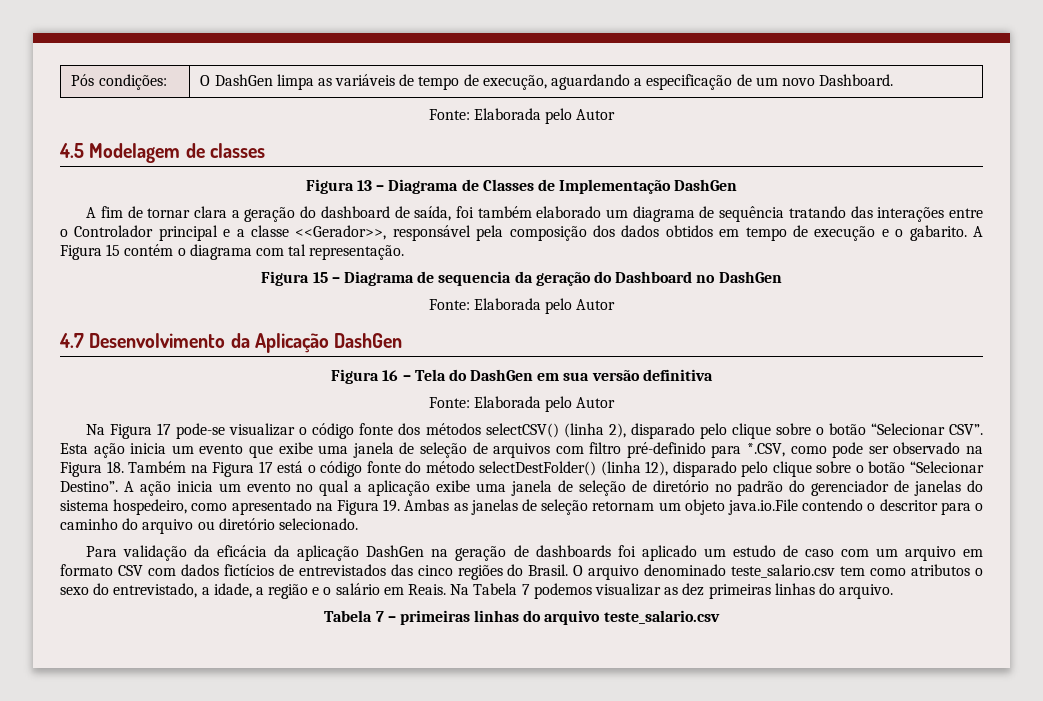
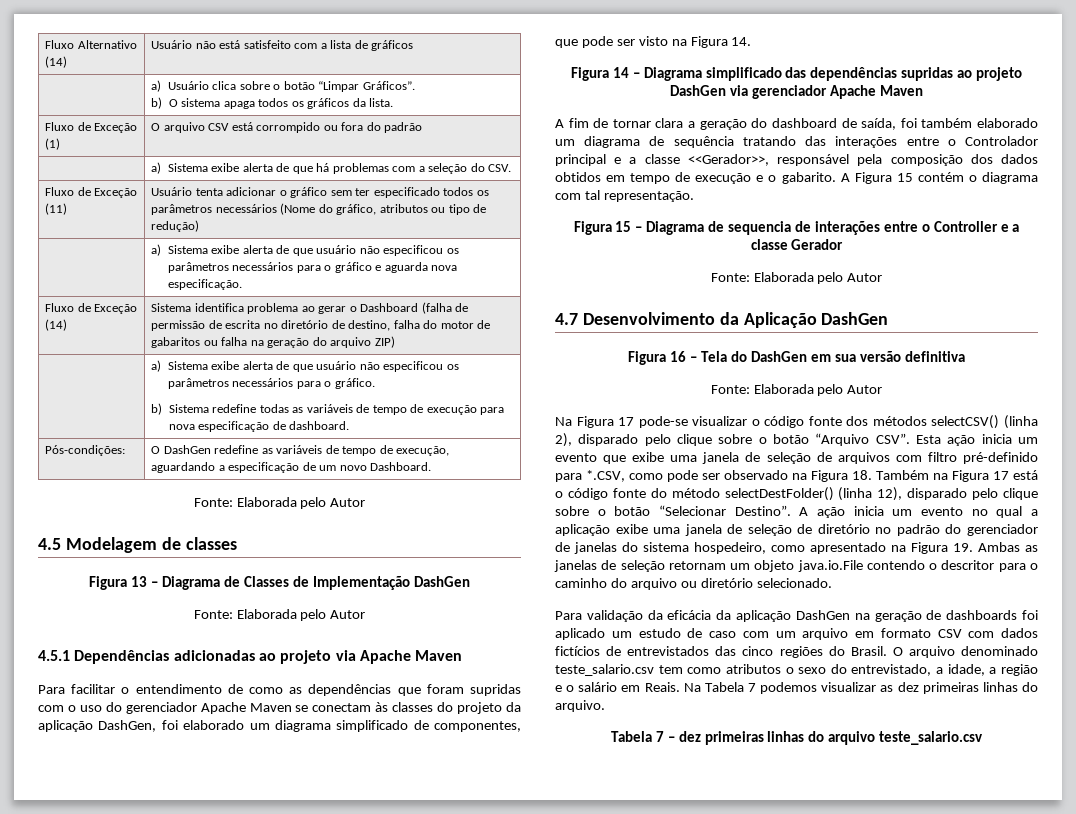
- Pós condições: | O DashGen limpa as variáveis de tempo de execução, aguardando a especificação de um novo Dashboard.
+ Fluxo Alternativo (14) | Usuário não está satisfeito com a lista de gráficos
+ | a) Usuário clica sobre o botão “Limpar Gráficos”.
+ b) O sistema apaga todos os gráficos da lista.
+ Fluxo de Exceção (1) | O arquivo CSV está corrompido ou fora do padrão
+ | a) Sistema exibe alerta de que há problemas com a seleção do CSV.
+ Fluxo de Exceção (11) | Usuário tenta adicionar o gráfico sem ter especificado todos os parâmetros necessários (Nome do gráfico, atributos ou tipo de redução)
+ | a) Sistema exibe alerta de que usuário não especificou os parâmetros necessários para o gráfico e aguarda nova especificação.
+ Fluxo de Exceção (14) | Sistema identifica problema ao gerar o Dashboard (falha de permissão de escrita no diretório de destino, falha do motor de gabaritos ou falha na geração do arquivo ZIP)
+ | a) Sistema exibe alerta de que usuário não especificou os parâmetros necessários para o gráfico.
+ b) Sistema redefine todas as variáveis de tempo de execução para nova especificação de dashboard.
+ Pós-condições: | O DashGen redefine as variáveis de tempo de execução, aguardando a especificação de um novo Dashboard.
  Figura 13 – Diagrama de Classes de Implementação DashGen
+ Fonte: Elaborada pelo Autor
+ 4.5.1 Dependências adicionadas ao projeto via Apache Maven
+ Para facilitar o entendimento de como as dependências que foram supridas com o uso do gerenciador Apache Maven se conectam às classes do projeto da aplicação DashGen, foi elaborado um diagrama simplificado de componentes, que pode ser visto na Figura 14.
+ Figura 14 – Diagrama simplificado das dependências supridas ao projeto DashGen via gerenciador Apache Maven
- Figura 15 – Diagrama de sequencia da geração do Dashboard no DashGen
+ Figura 15 – Diagrama de sequencia de interações entre o Controller e a classe Gerador
- Na Figura 17 pode-se visualizar o código fonte dos métodos selectCSV() (linha 2), disparado pelo clique sobre o botão “Selecionar CSV”.
+ Na Figura 17 pode-se visualizar o código fonte dos métodos selectCSV() (linha 2), disparado pelo clique sobre o botão “Arquivo CSV”.
- Tabela 7 – primeiras linhas do arquivo teste_salario.csv
+ Tabela 7 – dez primeiras linhas do arquivo teste_salario.csv

